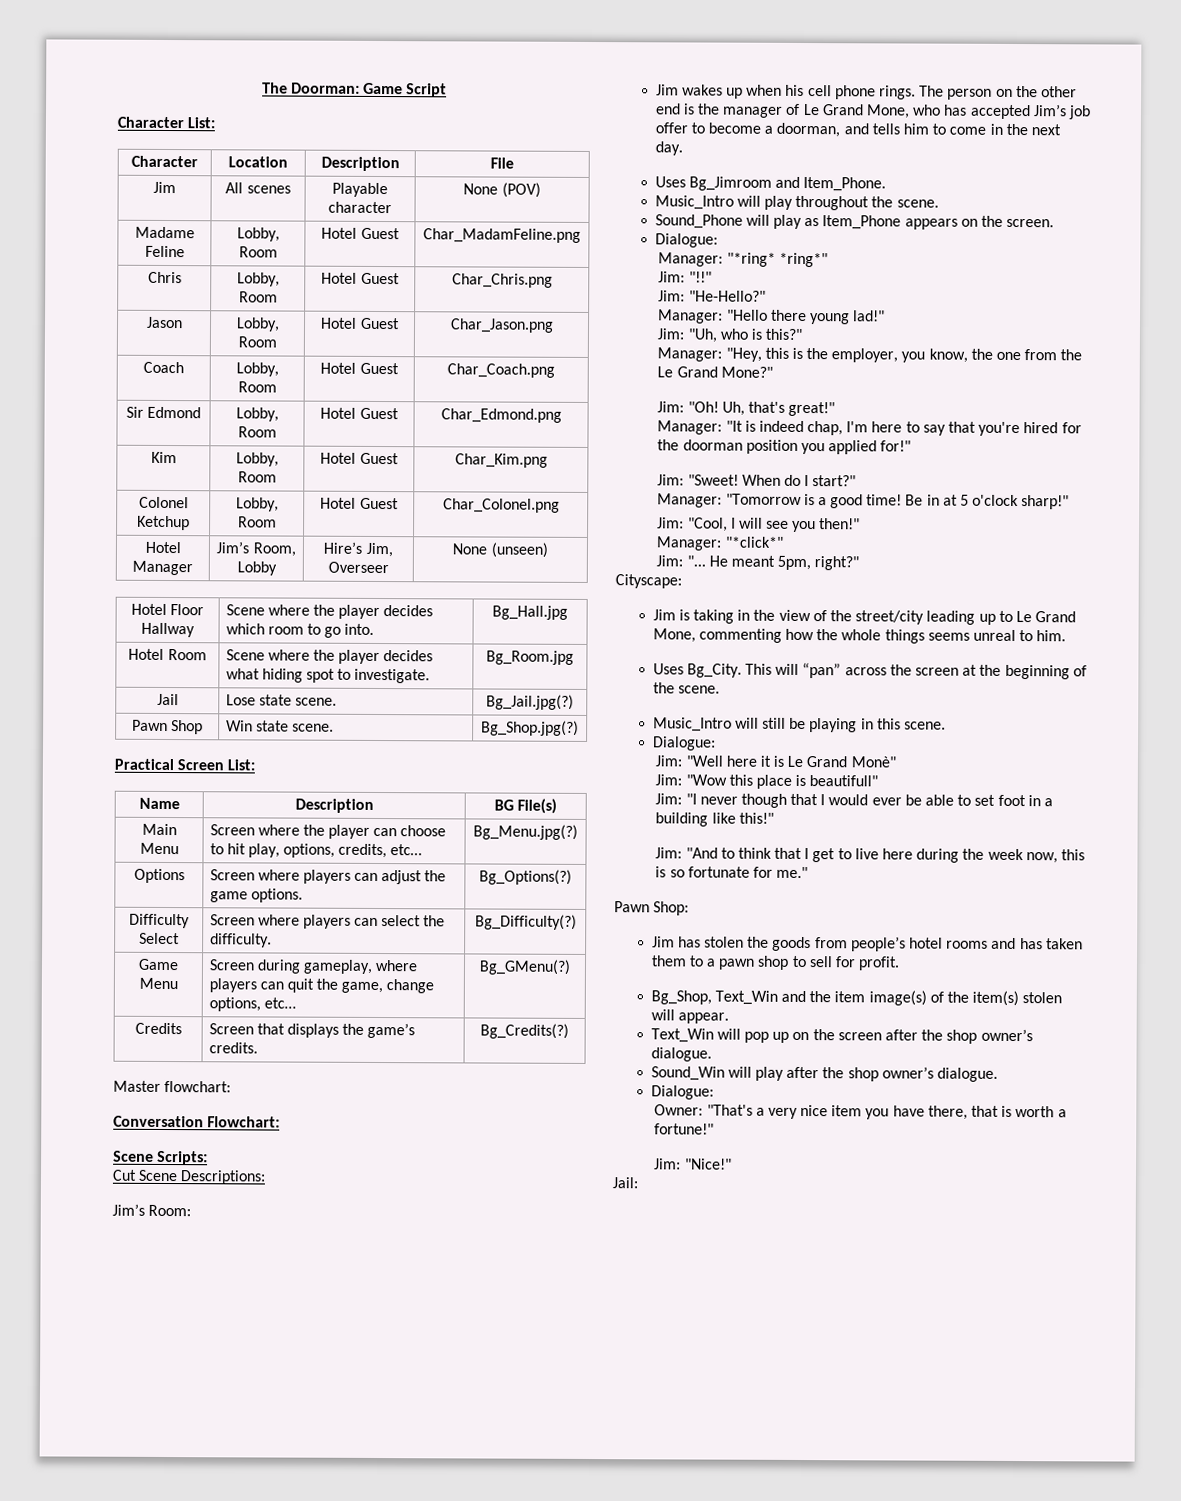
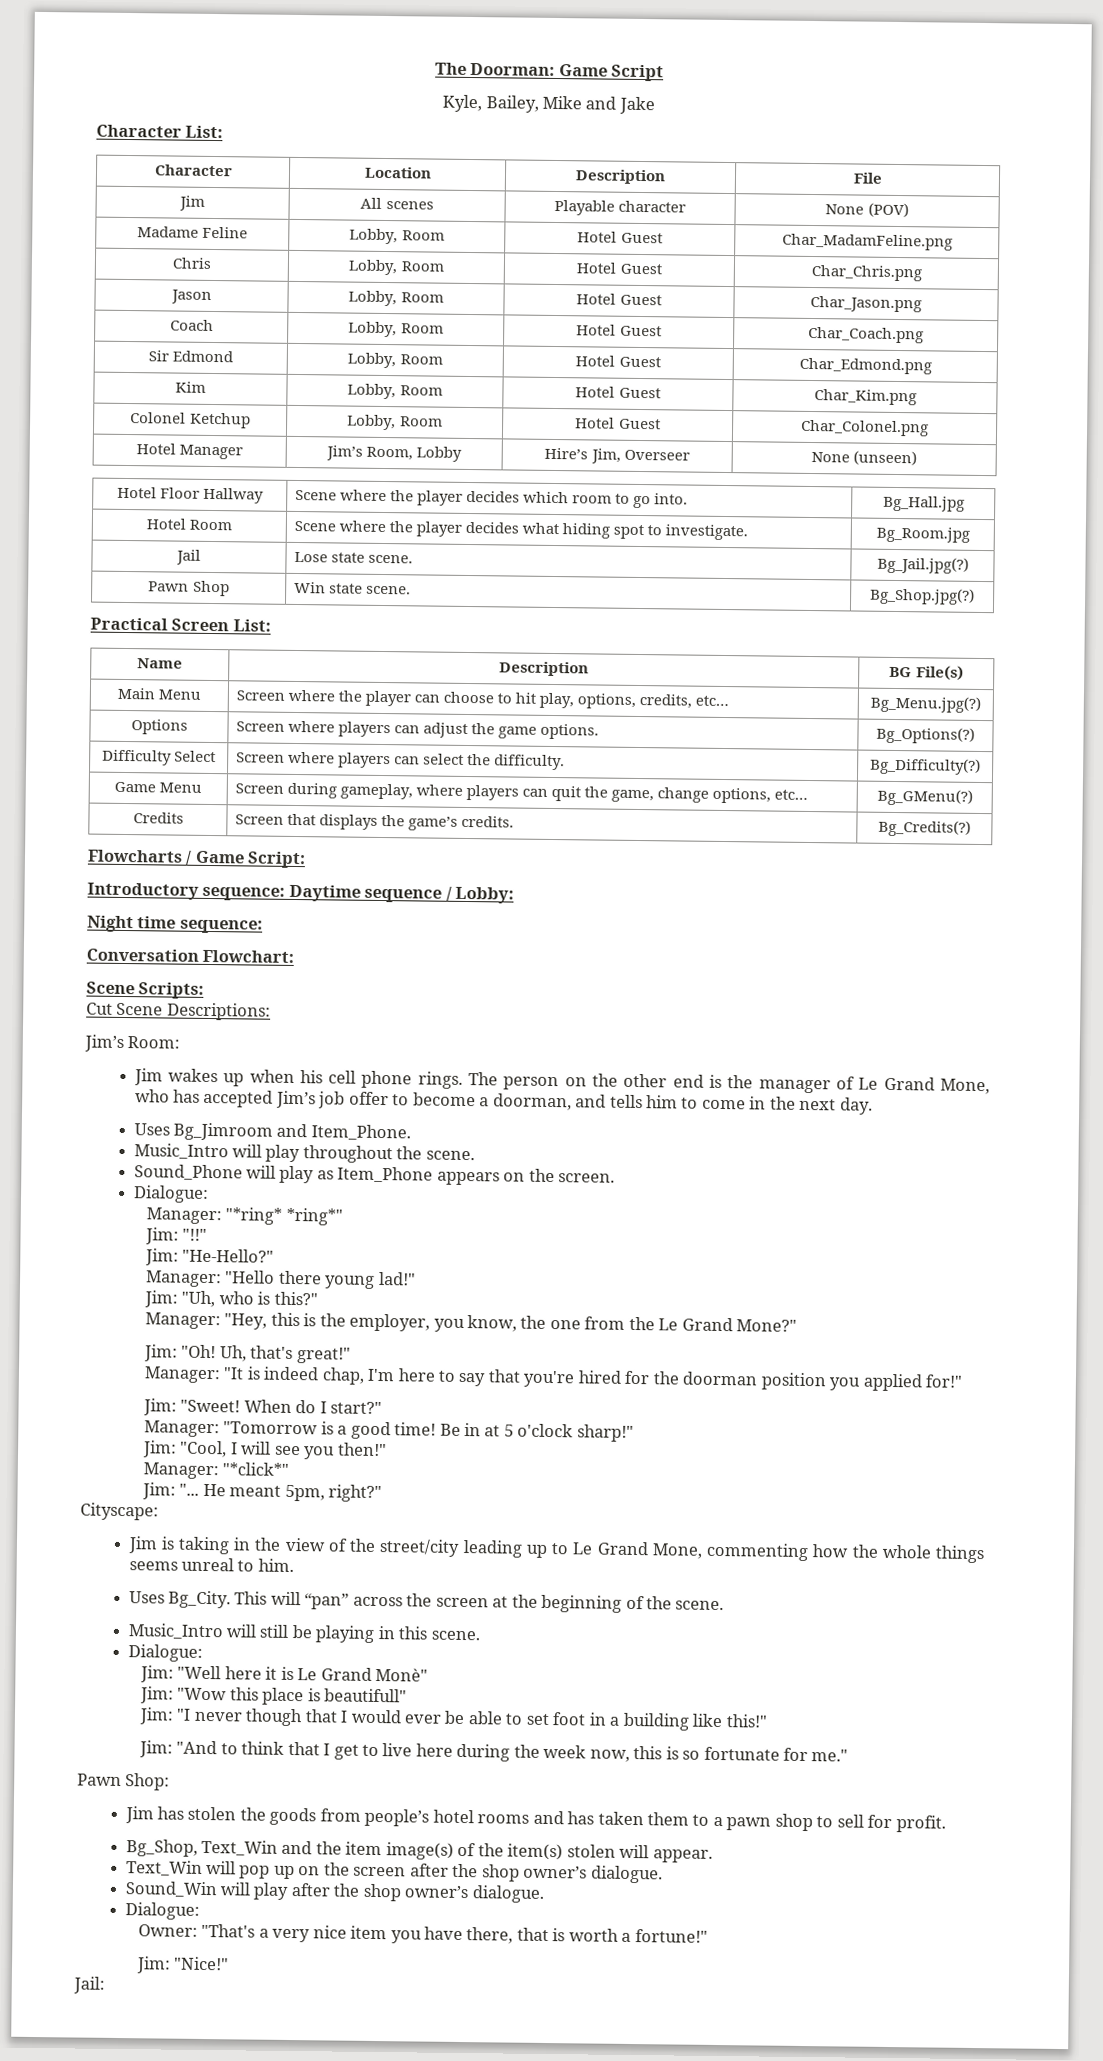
+ Kyle, Bailey, Mike and Jake
- Master flowchart:
+ Flowcharts / Game Script:
+ Introductory sequence: Daytime sequence / Lobby:
+ Night time sequence:

